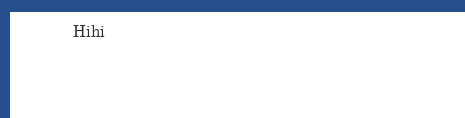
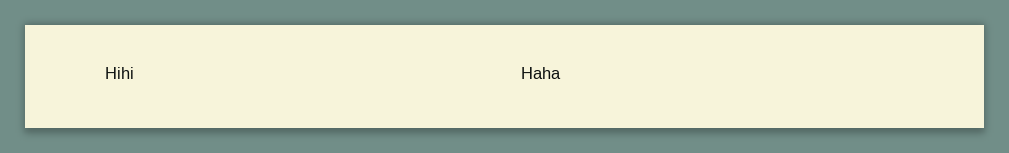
+ Haha

